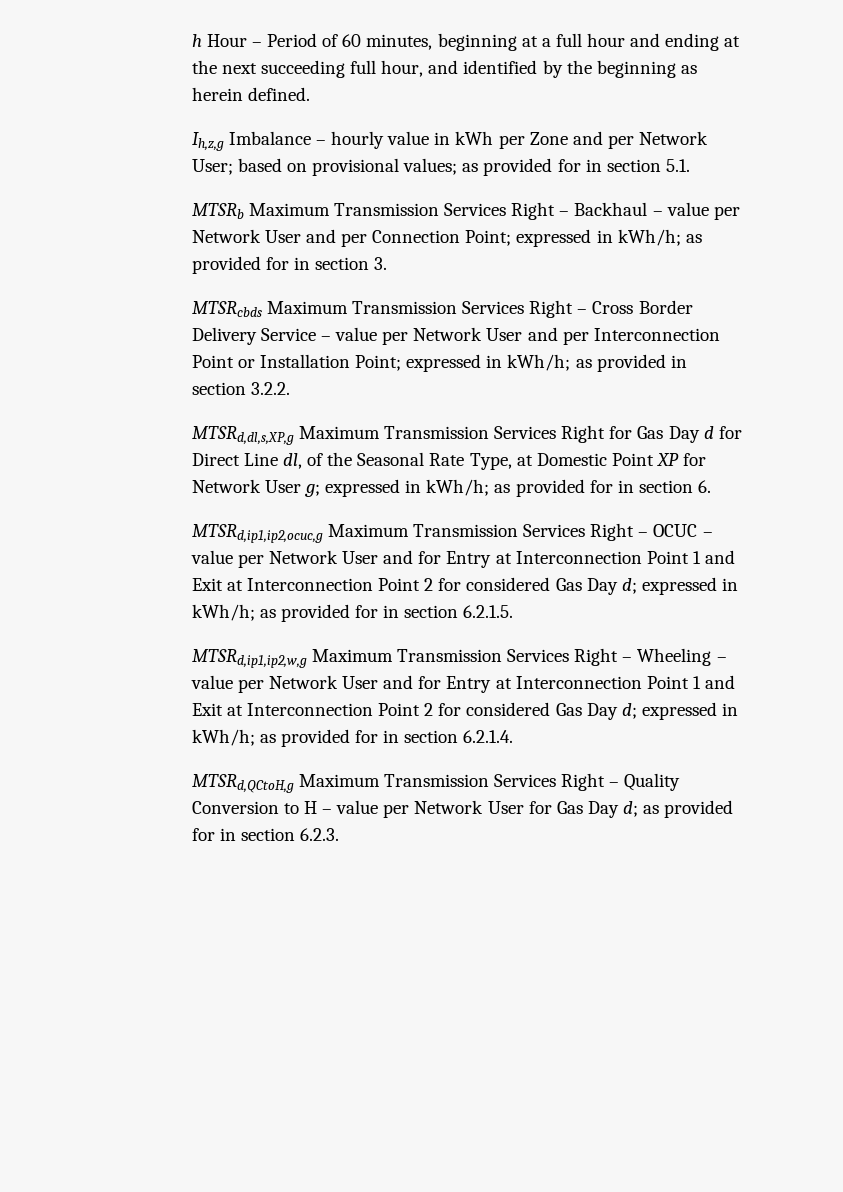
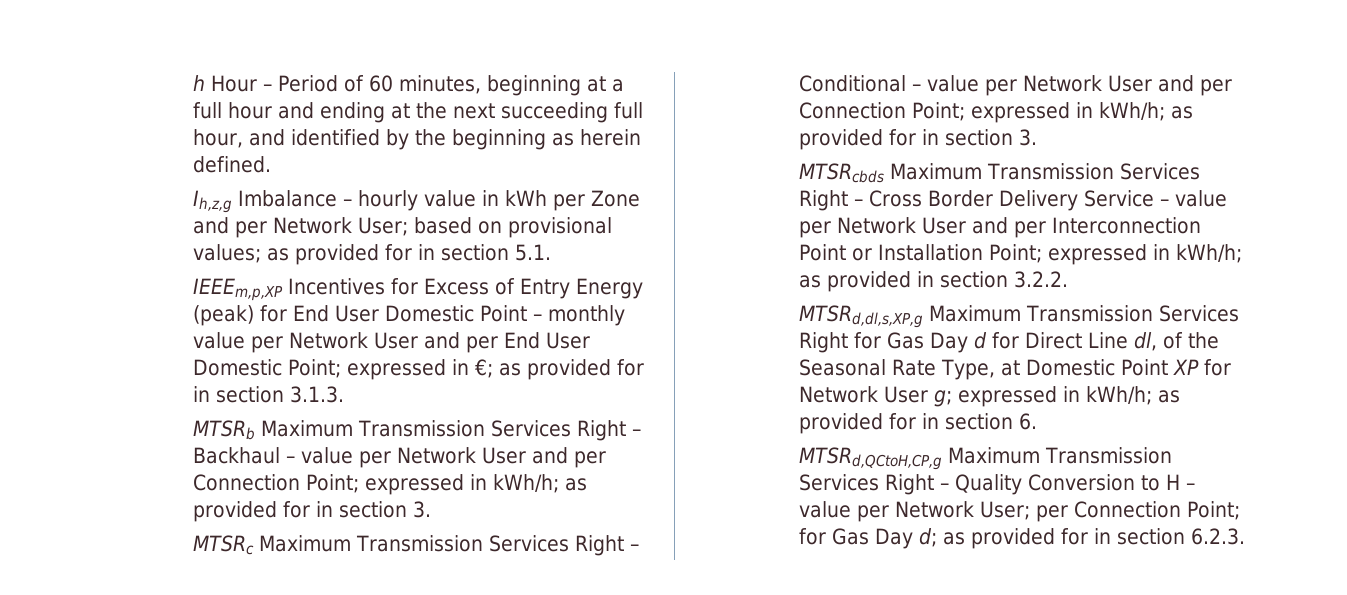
+ IEEEm,p,XP Incentives for Excess of Entry Energy (peak) for End User Domestic Point – monthly value per Network User and per End User Domestic Point; expressed in €; as provided for in section 3.1.3.
+ MTSRc Maximum Transmission Services Right – Conditional – value per Network User and per Connection Point; expressed in kWh/h; as provided for in section 3.
- MTSRd,ip1,ip2,ocuc,g Maximum Transmission Services Right – OCUC – value per Network User and for Entry at Interconnection Point 1 and Exit at Interconnection Point 2 for considered Gas Day d; expressed in kWh/h; as provided for in section 6.2.1.5.
- MTSRd,ip1,ip2,w,g Maximum Transmission Services Right – Wheeling – value per Network User and for Entry at Interconnection Point 1 and Exit at Interconnection Point 2 for considered Gas Day d; expressed in kWh/h; as provided for in section 6.2.1.4.
- MTSRd,QCtoH,g Maximum Transmission Services Right – Quality Conversion to H – value per Network User for Gas Day d; as provided for in section 6.2.3.
+ MTSRd,QCtoH,CP,g Maximum Transmission Services Right – Quality Conversion to H – value per Network User; per Connection Point; for Gas Day d; as provided for in section 6.2.3.

